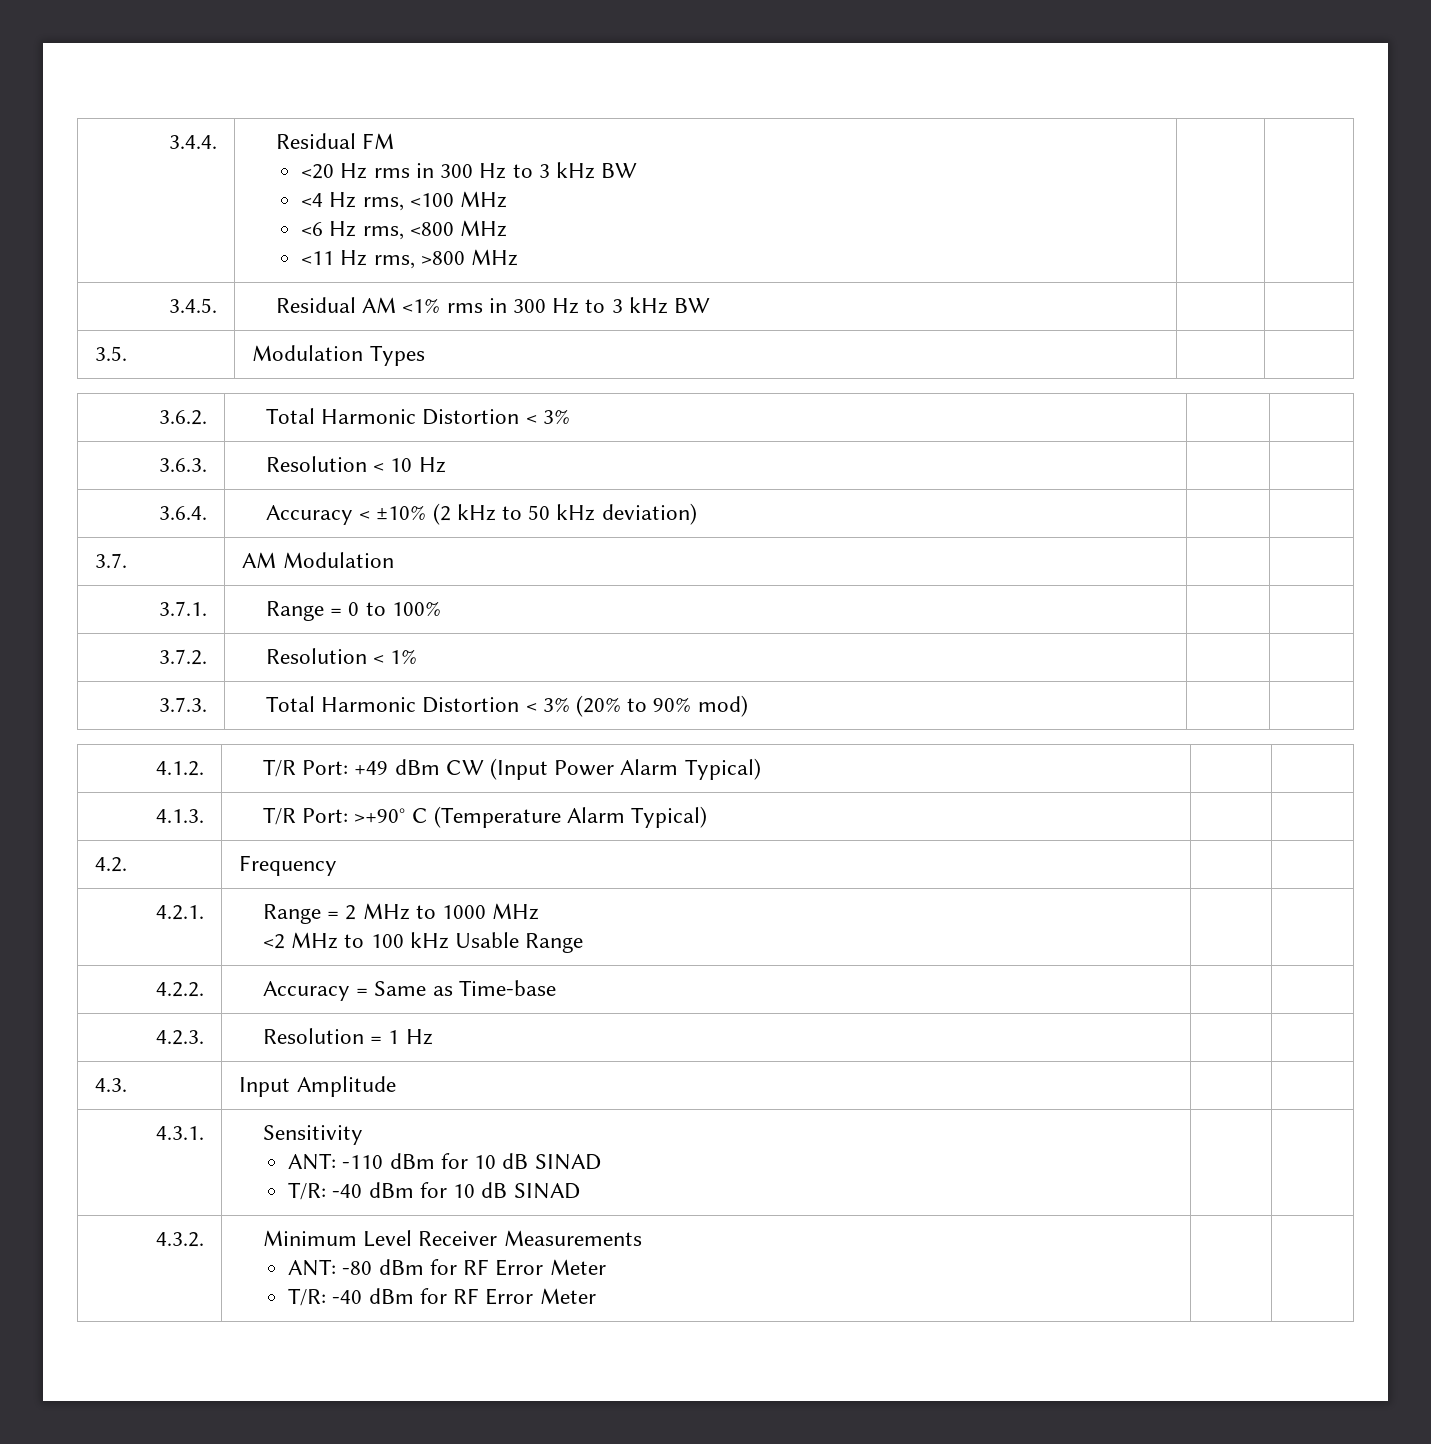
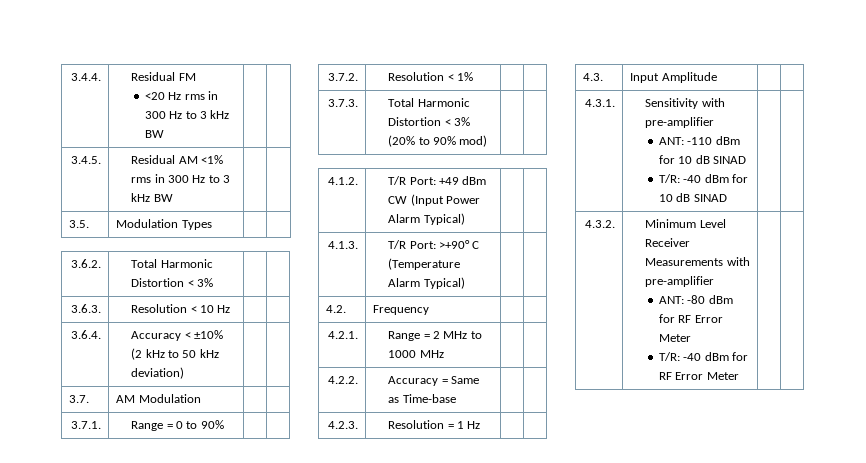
  3.4.4. | Residual FM
- <20 Hz rms in 300 Hz to 3 kHz BW
- <4 Hz rms, <100 MHz
- <6 Hz rms, <800 MHz
- <11 Hz rms, >800 MHz | |
+ <20 Hz rms in 300 Hz to 3 kHz BW | |
- 3.7.1. | Range = 0 to 100% | |
+ 3.7.1. | Range = 0 to 90% | |
- 4.2.1. | Range = 2 MHz to 1000 MHz
- <2 MHz to 100 kHz Usable Range | |
+ 4.2.1. | Range = 2 MHz to 1000 MHz | |
- 4.3.1. | Sensitivity
+ 4.3.1. | Sensitivity with pre-amplifier
- 4.3.2. | Minimum Level Receiver Measurements
+ 4.3.2. | Minimum Level Receiver Measurements with pre-amplifier

